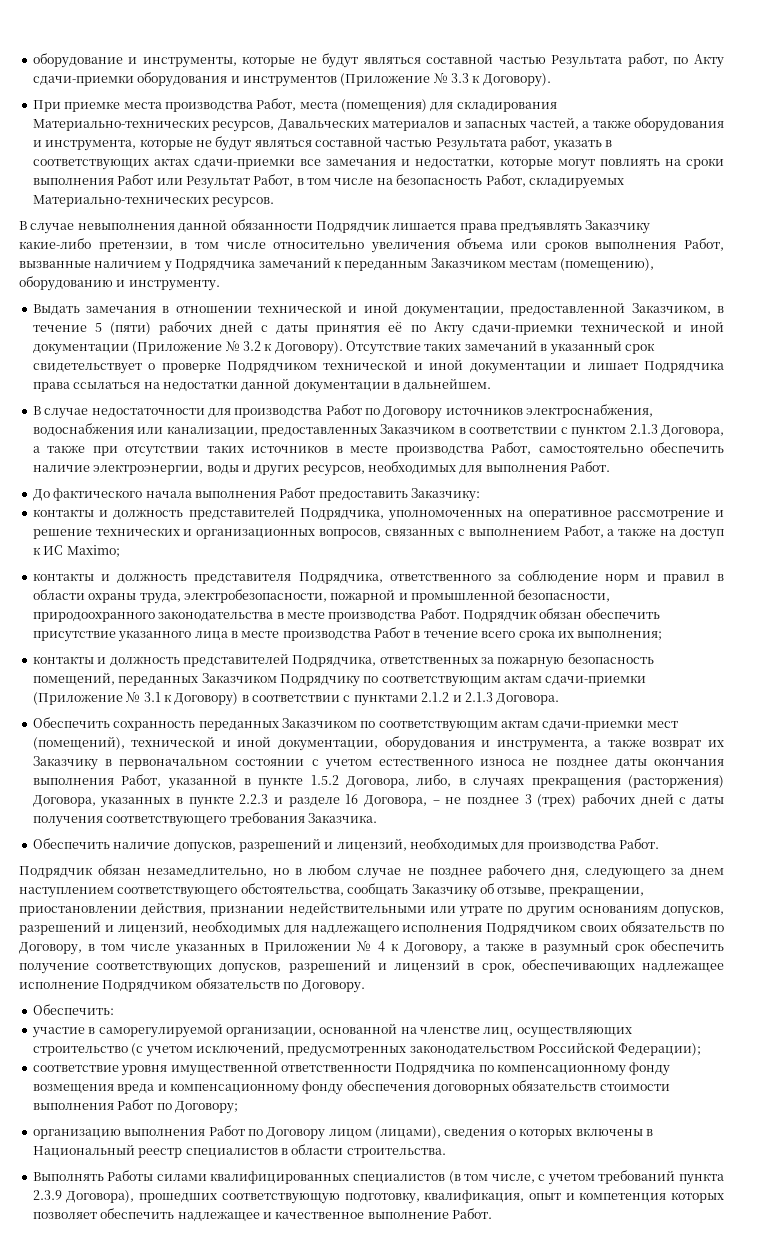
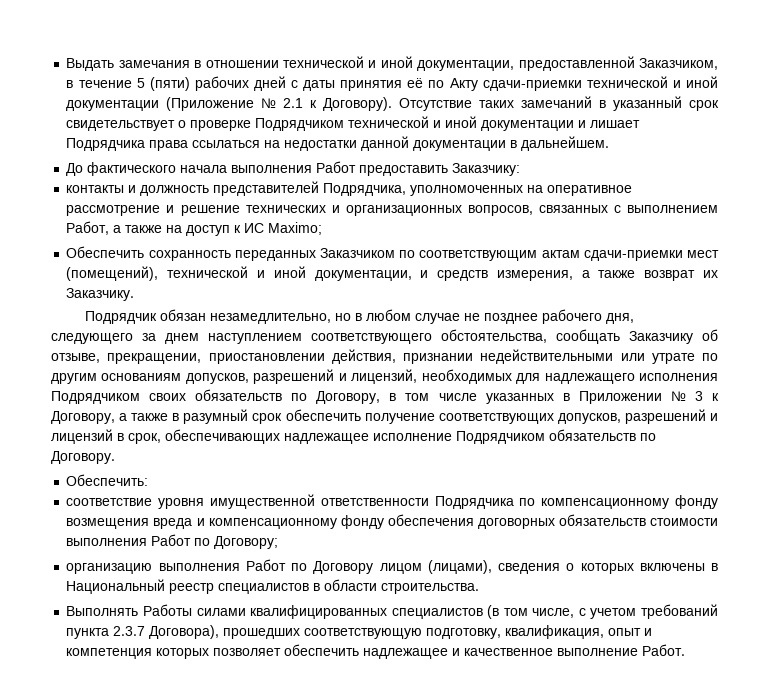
- оборудование и инструменты, которые не будут являться составной частью Результата работ, по Акту сдачи-приемки оборудования и инструментов (Приложение № 3.3 к Договору).
- При приемке места производства Работ, места (помещения) для складирования Материально-технических ресурсов, Давальческих материалов и запасных частей, а также оборудования и инструмента, которые не будут являться составной частью Результата работ, указать в соответствующих актах сдачи-приемки все замечания и недостатки, которые могут повлиять на сроки выполнения Работ или Результат Работ, в том числе на безопасность Работ, складируемых Материально-технических ресурсов.
- В случае невыполнения данной обязанности Подрядчик лишается права предъявлять Заказчику какие-либо претензии, в том числе относительно увеличения объема или сроков выполнения Работ, вызванные наличием у Подрядчика замечаний к переданным Заказчиком местам (помещению), оборудованию и инструменту.
- Выдать замечания в отношении технической и иной документации, предоставленной Заказчиком, в течение 5 (пяти) рабочих дней с даты принятия её по Акту сдачи-приемки технической и иной документации (Приложение № 3.2 к Договору).
+ Выдать замечания в отношении технической и иной документации, предоставленной Заказчиком, в течение 5 (пяти) рабочих дней с даты принятия её по Акту сдачи-приемки технической и иной документации (Приложение № 2.1 к Договору).
- В случае недостаточности для производства Работ по Договору источников электроснабжения, водоснабжения или канализации, предоставленных Заказчиком в соответствии с пунктом 2.1.3 Договора, а также при отсутствии таких источников в месте производства Работ, самостоятельно обеспечить наличие электроэнергии, воды и других ресурсов, необходимых для выполнения Работ.
- контакты и должность представителя Подрядчика, ответственного за соблюдение норм и правил в области охраны труда, электробезопасности, пожарной и промышленной безопасности, природоохранного законодательства в месте производства Работ. Подрядчик обязан обеспечить присутствие указанного лица в месте производства Работ в течение всего срока их выполнения;
- контакты и должность представителей Подрядчика, ответственных за пожарную безопасность помещений, переданных Заказчиком Подрядчику по соответствующим актам сдачи-приемки (Приложение № 3.1 к Договору) в соответствии с пунктами 2.1.2 и 2.1.3 Договора.
- Обеспечить сохранность переданных Заказчиком по соответствующим актам сдачи-приемки мест (помещений), технической и иной документации, оборудования и инструмента, а также возврат их Заказчику в первоначальном состоянии с учетом естественного износа не позднее даты окончания выполнения Работ, указанной в пункте 1.5.2 Договора, либо, в случаях прекращения (расторжения) Договора, указанных в пункте 2.2.3 и разделе 16 Договора, – не позднее 3 (трех) рабочих дней с даты получения соответствующего требования Заказчика.
- Обеспечить наличие допусков, разрешений и лицензий, необходимых для производства Работ.
+ Обеспечить сохранность переданных Заказчиком по соответствующим актам сдачи-приемки мест (помещений), технической и иной документации, и средств измерения, а также возврат их Заказчику.
- Подрядчик обязан незамедлительно, но в любом случае не позднее рабочего дня, следующего за днем наступлением соответствующего обстоятельства, сообщать Заказчику об отзыве, прекращении, приостановлении действия, признании недействительными или утрате по другим основаниям допусков, разрешений и лицензий, необходимых для надлежащего исполнения Подрядчиком своих обязательств по Договору, в том числе указанных в Приложении № 4 к Договору, а также в разумный срок обеспечить получение соответствующих допусков, разрешений и лицензий в срок, обеспечивающих надлежащее исполнение Подрядчиком обязательств по Договору.
+ Подрядчик обязан незамедлительно, но в любом случае не позднее рабочего дня, следующего за днем наступлением соответствующего обстоятельства, сообщать Заказчику об отзыве, прекращении, приостановлении действия, признании недействительными или утрате по другим основаниям допусков, разрешений и лицензий, необходимых для надлежащего исполнения Подрядчиком своих обязательств по Договору, в том числе указанных в Приложении № 3 к Договору, а также в разумный срок обеспечить получение соответствующих допусков, разрешений и лицензий в срок, обеспечивающих надлежащее исполнение Подрядчиком обязательств по Договору.
- участие в саморегулируемой организации, основанной на членстве лиц, осуществляющих строительство (с учетом исключений, предусмотренных законодательством Российской Федерации);
- Выполнять Работы силами квалифицированных специалистов (в том числе, с учетом требований пункта 2.3.9 Договора), прошедших соответствующую подготовку, квалификация, опыт и компетенция которых позволяет обеспечить надлежащее и качественное выполнение Работ.
+ Выполнять Работы силами квалифицированных специалистов (в том числе, с учетом требований пункта 2.3.7 Договора), прошедших соответствующую подготовку, квалификация, опыт и компетенция которых позволяет обеспечить надлежащее и качественное выполнение Работ.

